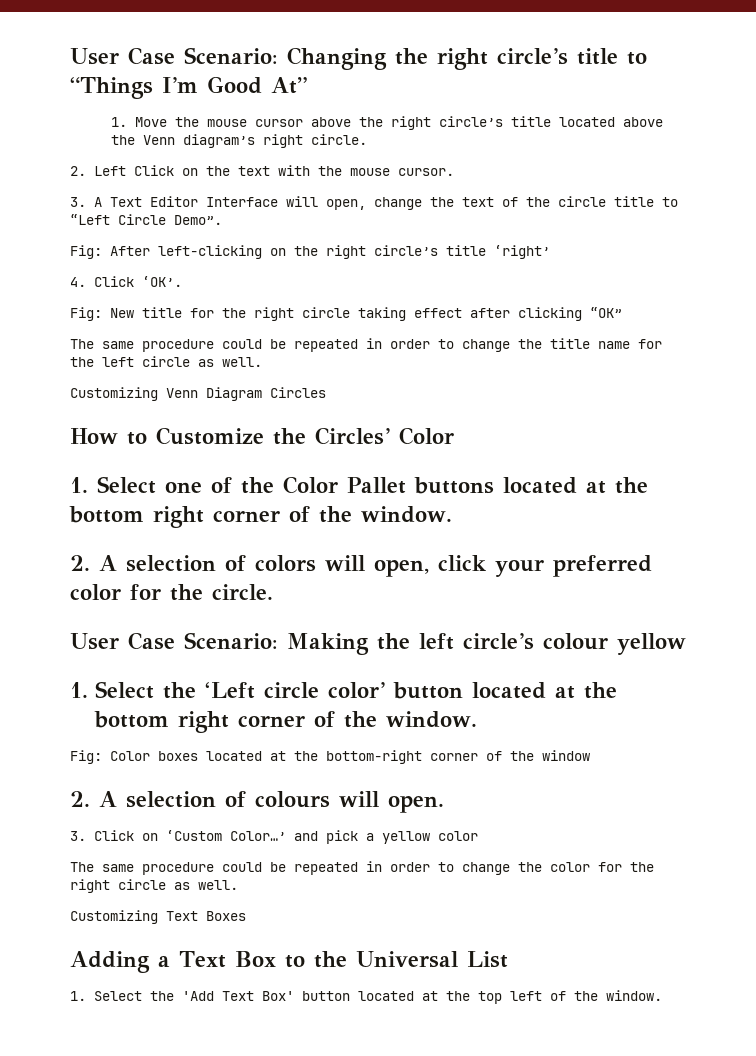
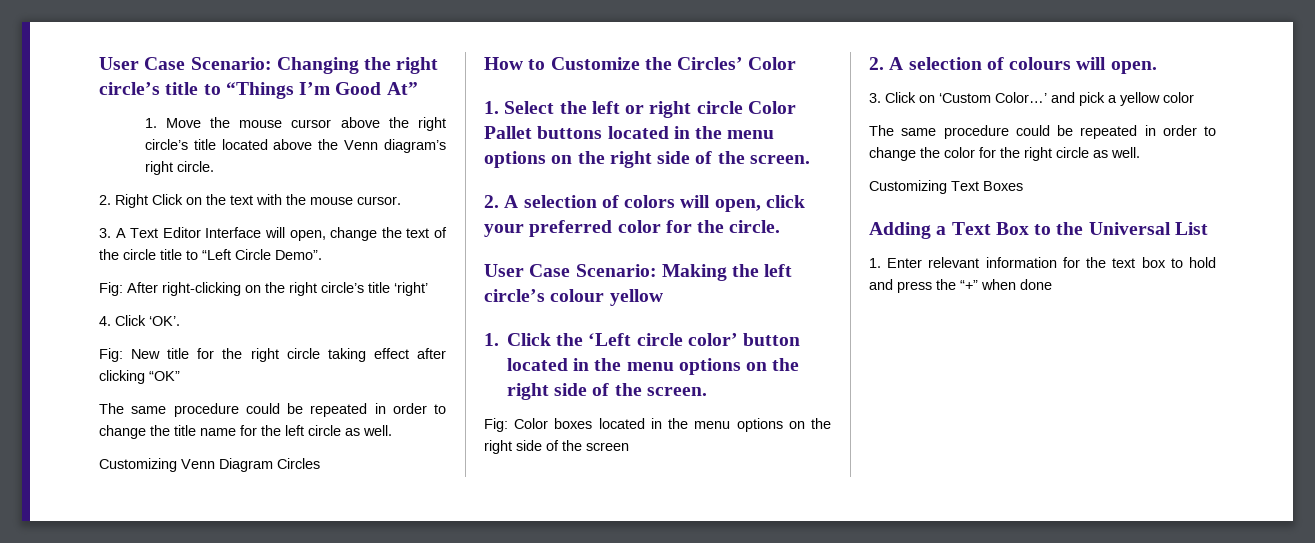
- 2. Left Click on the text with the mouse cursor.
+ 2. Right Click on the text with the mouse cursor.
- Fig: After left-clicking on the right circle’s title ‘right’
+ Fig: After right-clicking on the right circle’s title ‘right’
- 1. Select one of the Color Pallet buttons located at the bottom right corner of the window.
+ 1. Select the left or right circle Color Pallet buttons located in the menu options on the right side of the screen.
- 1. Select the ‘Left circle color’ button located at the bottom right corner of the window.
+ 1. Click the ‘Left circle color’ button located in the menu options on the right side of the screen.
- Fig: Color boxes located at the bottom-right corner of the window
+ Fig: Color boxes located in the menu options on the right side of the screen
- 1. Select the 'Add Text Box' button located at the top left of the window.
+ 1. Enter relevant information for the text box to hold and press the “+” when done

